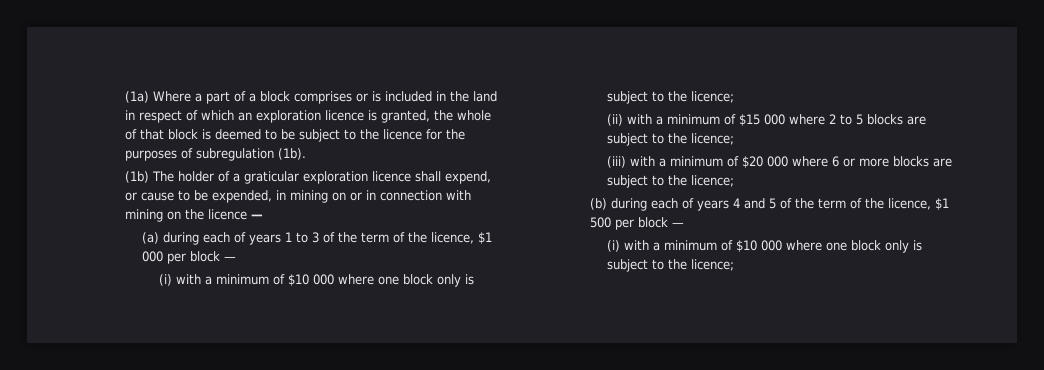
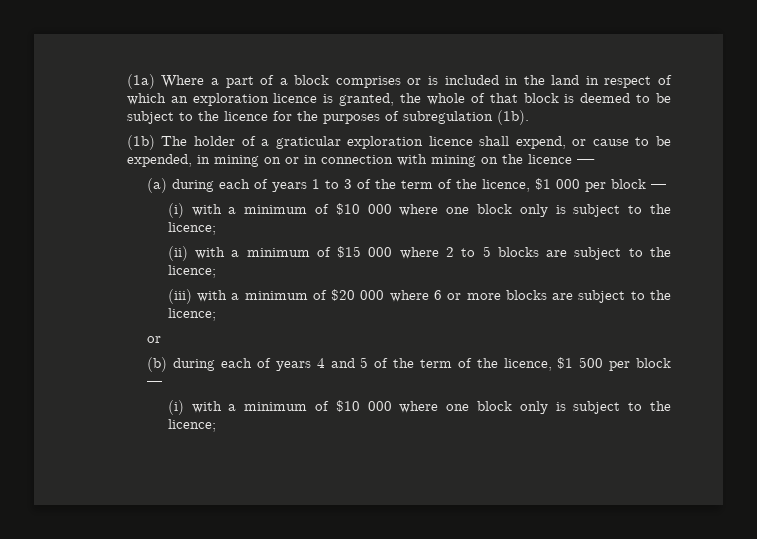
  (iii) with a minimum of $20 000 where 6 or more blocks are subject to the licence;
+ or

